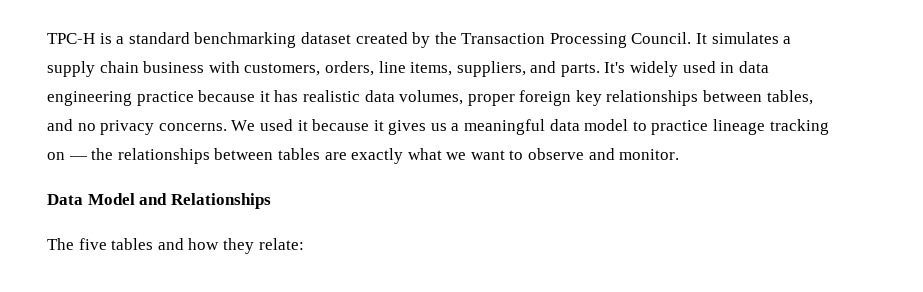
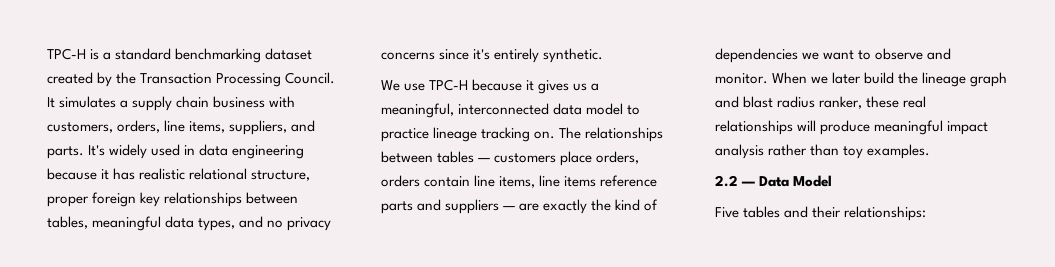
- It's widely used in data engineering practice because it has realistic data volumes, proper foreign key relationships between tables, and no privacy concerns. We used it because it gives us a meaningful data model to practice lineage tracking on — the relationships between tables are exactly what we want to observe and monitor.
- Data Model and Relationships
- The five tables and how they relate:
+ It's widely used in data engineering because it has realistic relational structure, proper foreign key relationships between tables, meaningful data types, and no privacy concerns since it's entirely synthetic.
+ We use TPC-H because it gives us a meaningful, interconnected data model to practice lineage tracking on. The relationships between tables — customers place orders, orders contain line items, line items reference parts and suppliers — are exactly the kind of dependencies we want to observe and monitor. When we later build the lineage graph and blast radius ranker, these real relationships will produce meaningful impact analysis rather than toy examples.
+ 2.2 — Data Model
+ Five tables and their relationships:

